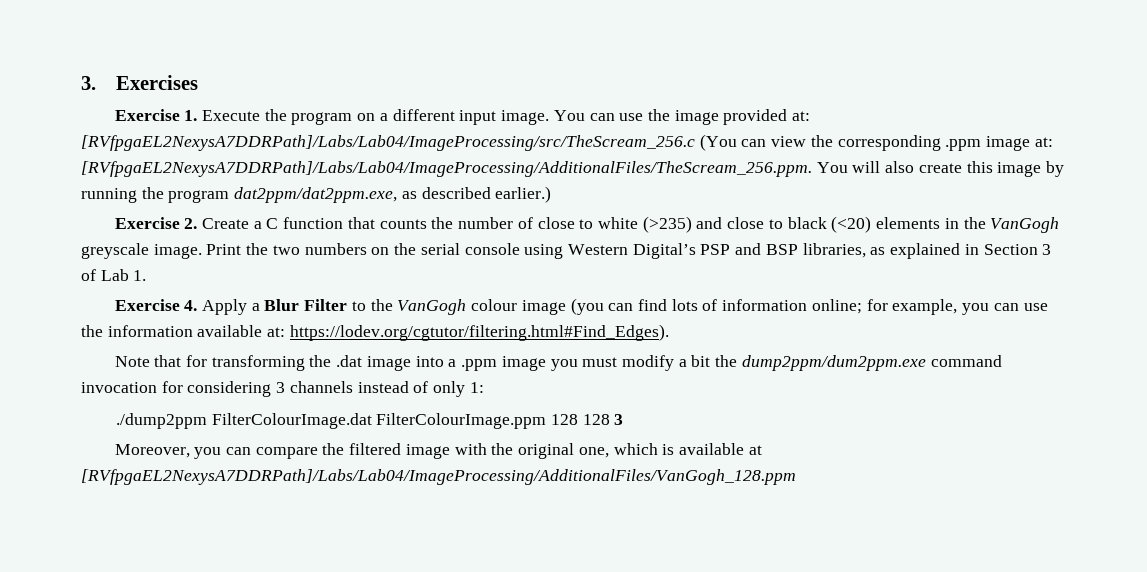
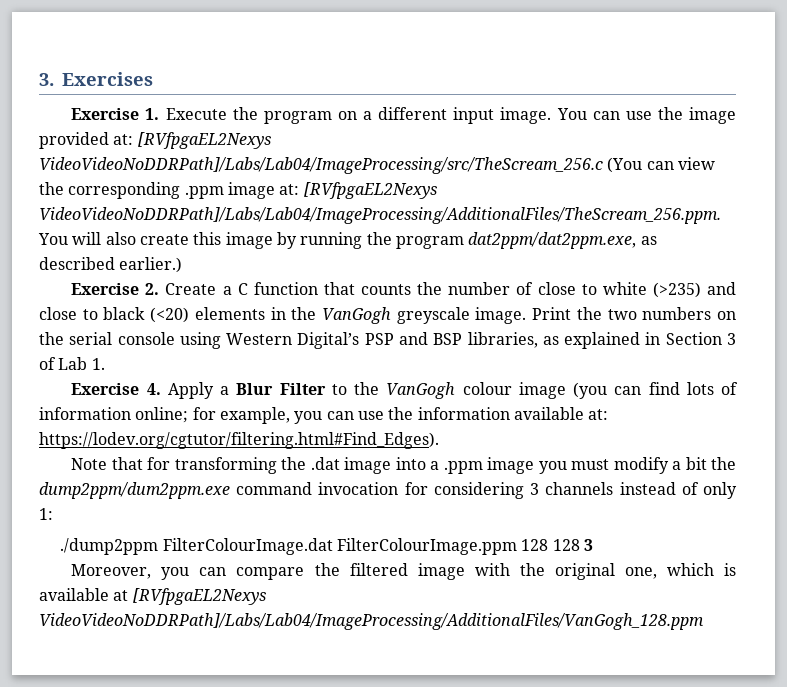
- You can use the image provided at: [RVfpgaEL2NexysA7DDRPath]/Labs/Lab04/ImageProcessing/src/TheScream_256.c (You can view the corresponding .ppm image at: [RVfpgaEL2NexysA7DDRPath]/Labs/Lab04/ImageProcessing/AdditionalFiles/TheScream_256.ppm. You will also create this image by running the program dat2ppm/dat2ppm.exe, as described earlier.)
+ You can use the image provided at: [RVfpgaEL2Nexys VideoVideoNoDDRPath]/Labs/Lab04/ImageProcessing/src/TheScream_256.c (You can view the corresponding .ppm image at: [RVfpgaEL2Nexys VideoVideoNoDDRPath]/Labs/Lab04/ImageProcessing/AdditionalFiles/TheScream_256.ppm. You will also create this image by running the program dat2ppm/dat2ppm.exe, as described earlier.)
- Moreover, you can compare the filtered image with the original one, which is available at [RVfpgaEL2NexysA7DDRPath]/Labs/Lab04/ImageProcessing/AdditionalFiles/VanGogh_128.ppm
+ Moreover, you can compare the filtered image with the original one, which is available at [RVfpgaEL2Nexys VideoVideoNoDDRPath]/Labs/Lab04/ImageProcessing/AdditionalFiles/VanGogh_128.ppm

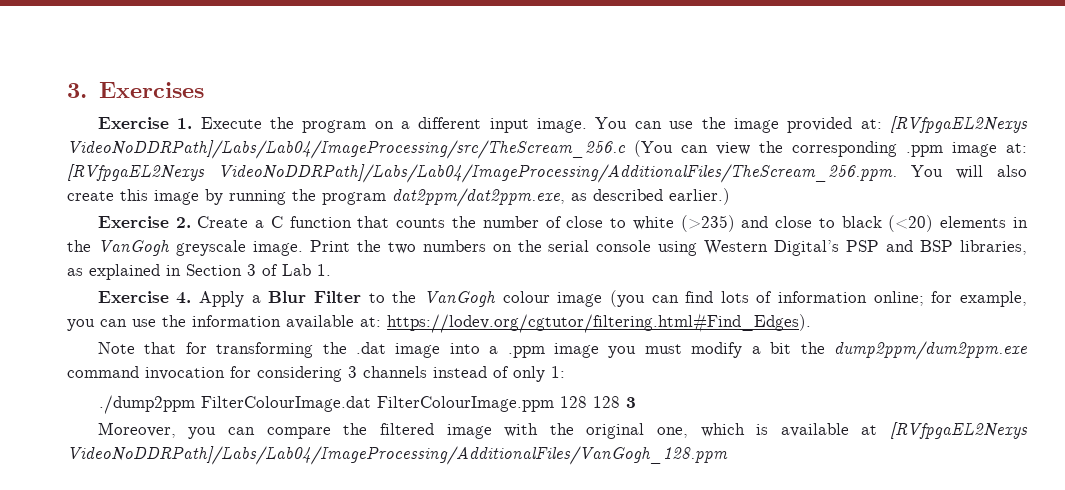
- You can use the image provided at: [RVfpgaEL2Nexys VideoVideoNoDDRPath]/Labs/Lab04/ImageProcessing/src/TheScream_256.c (You can view the corresponding .ppm image at: [RVfpgaEL2Nexys VideoVideoNoDDRPath]/Labs/Lab04/ImageProcessing/AdditionalFiles/TheScream_256.ppm. You will also create this image by running the program dat2ppm/dat2ppm.exe, as described earlier.)
+ You can use the image provided at: [RVfpgaEL2Nexys VideoNoDDRPath]/Labs/Lab04/ImageProcessing/src/TheScream_256.c (You can view the corresponding .ppm image at: [RVfpgaEL2Nexys VideoNoDDRPath]/Labs/Lab04/ImageProcessing/AdditionalFiles/TheScream_256.ppm. You will also create this image by running the program dat2ppm/dat2ppm.exe, as described earlier.)
- Moreover, you can compare the filtered image with the original one, which is available at [RVfpgaEL2Nexys VideoVideoNoDDRPath]/Labs/Lab04/ImageProcessing/AdditionalFiles/VanGogh_128.ppm
+ Moreover, you can compare the filtered image with the original one, which is available at [RVfpgaEL2Nexys VideoNoDDRPath]/Labs/Lab04/ImageProcessing/AdditionalFiles/VanGogh_128.ppm

